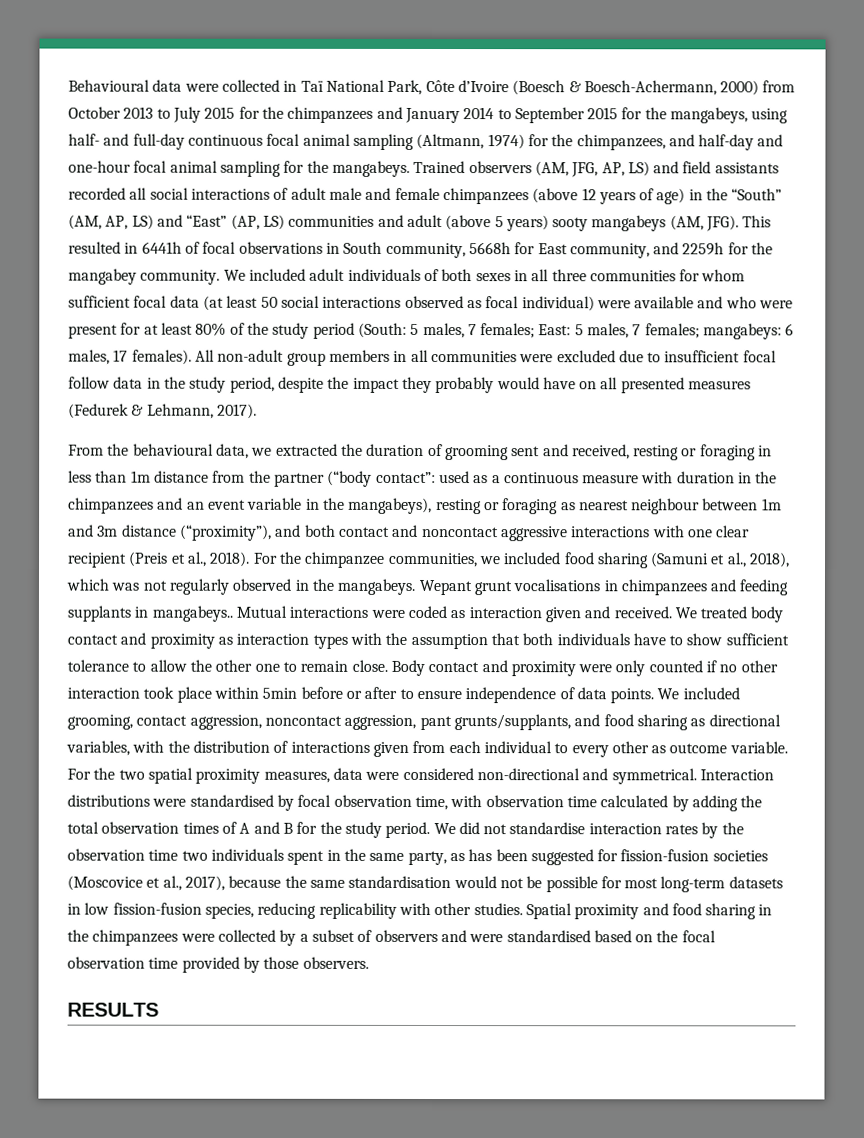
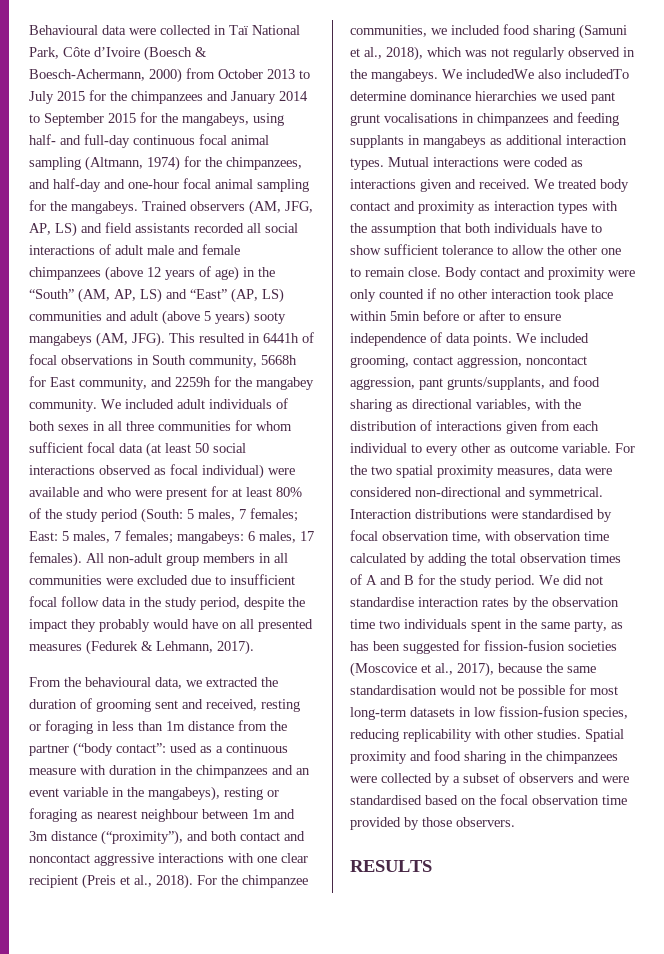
- Wepant grunt vocalisations in chimpanzees and feeding supplants in mangabeys..
+ We includedWe also includedTo determine dominance hierarchies we used pant grunt vocalisations in chimpanzees and feeding supplants in mangabeys as additional interaction types.
- Mutual interactions were coded as interaction given and received.
+ Mutual interactions were coded as interactions given and received.

